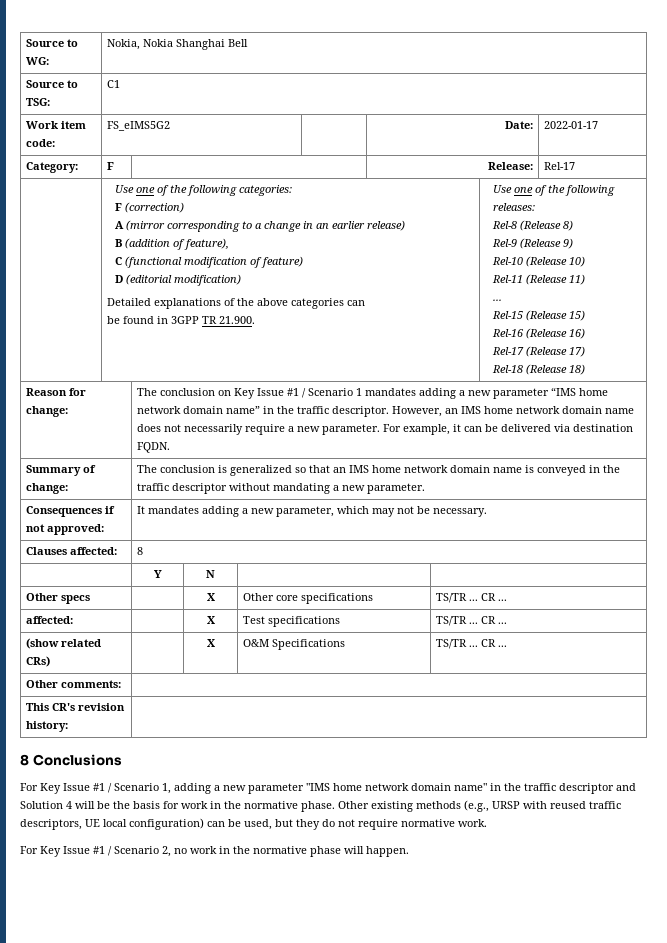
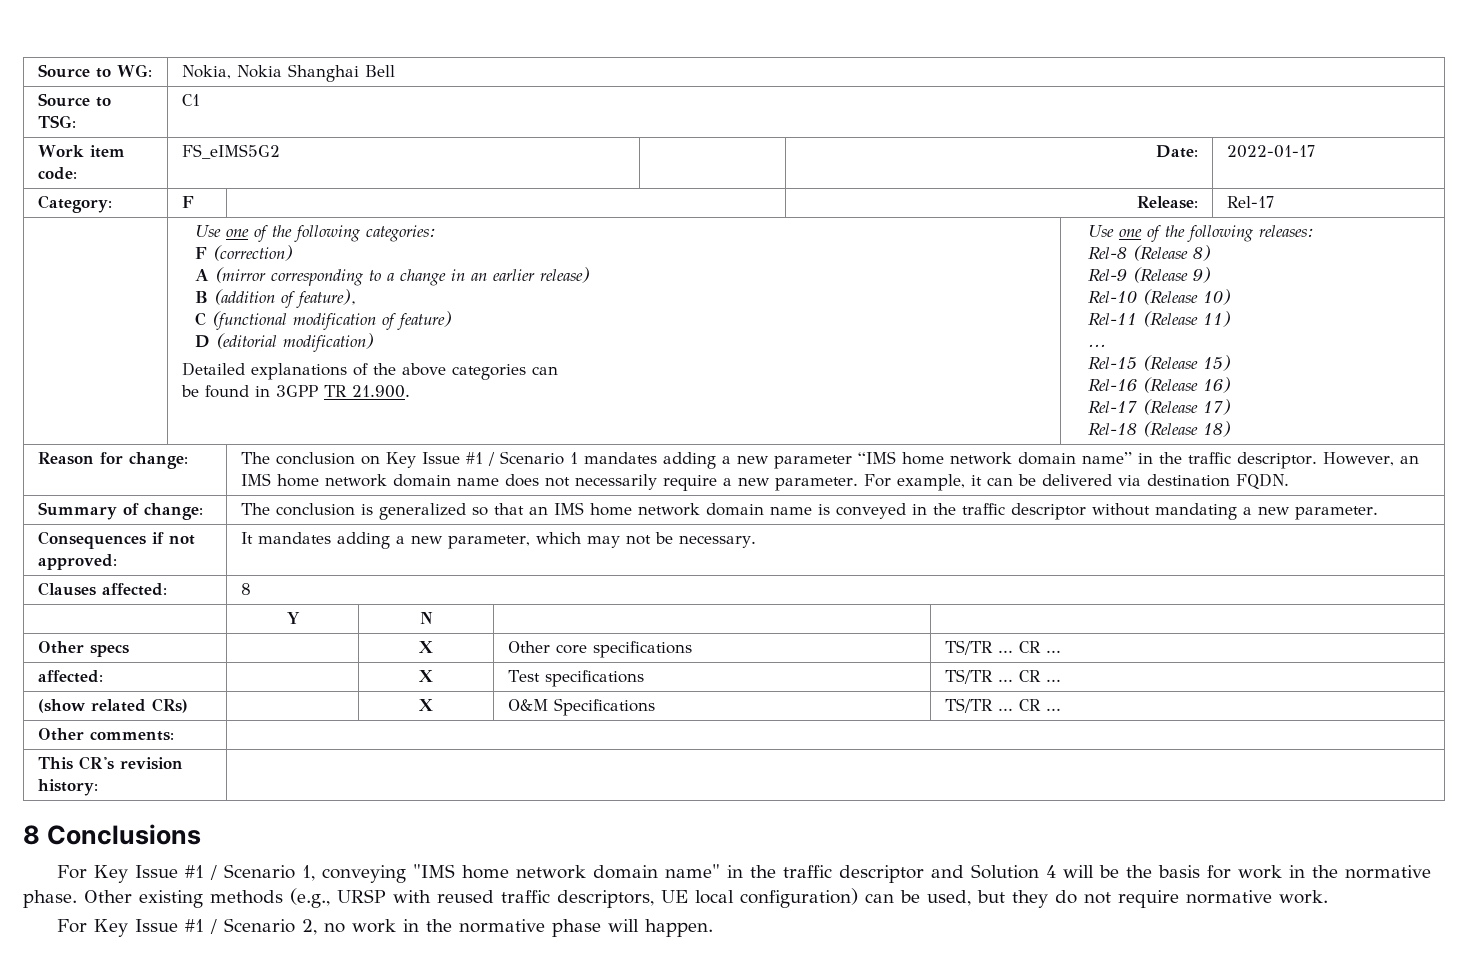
- For Key Issue #1 / Scenario 1, adding a new parameter "IMS home network domain name" in the traffic descriptor and Solution 4 will be the basis for work in the normative phase.
+ For Key Issue #1 / Scenario 1, conveying "IMS home network domain name" in the traffic descriptor and Solution 4 will be the basis for work in the normative phase.

